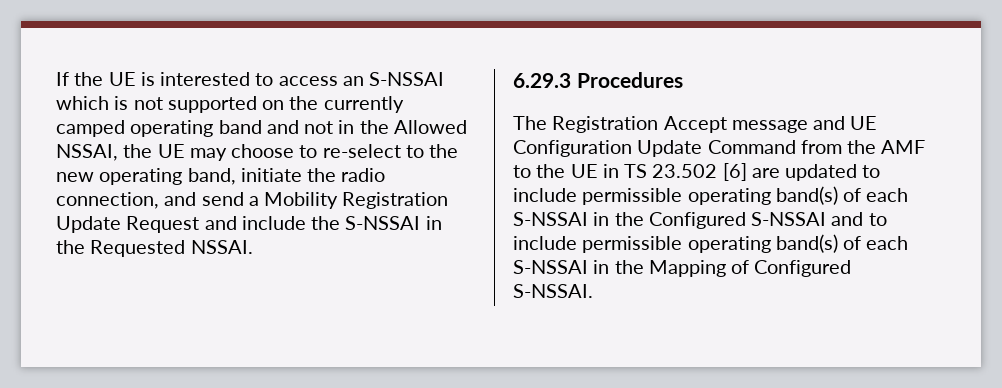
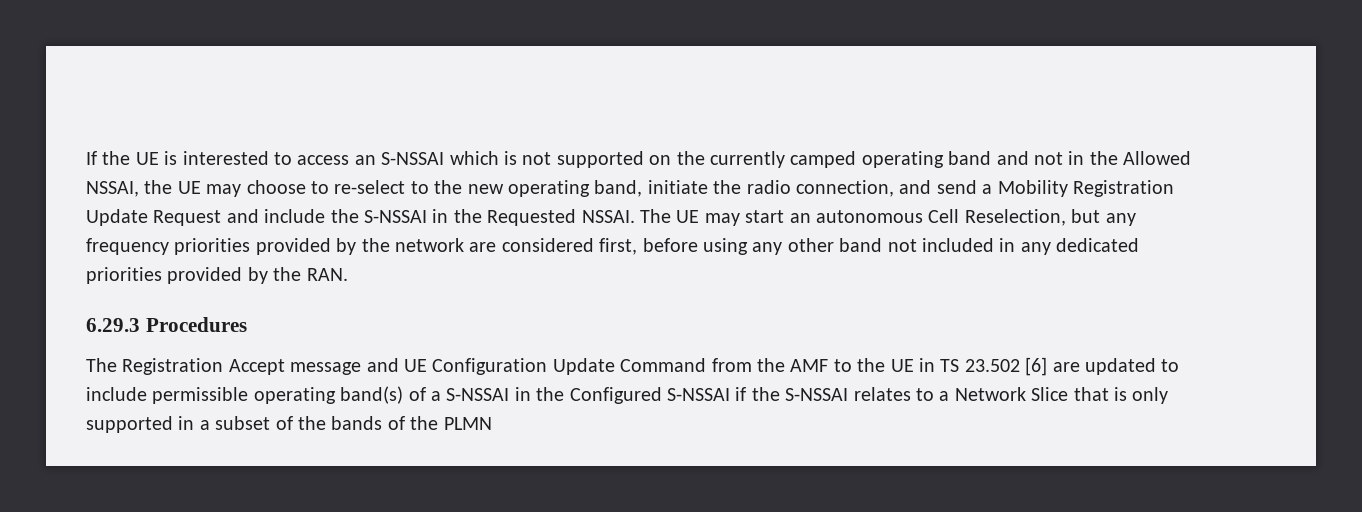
+ The UE may start an autonomous Cell Reselection, but any frequency priorities provided by the network are considered first, before using any other band not included in any dedicated priorities provided by the RAN.
- The Registration Accept message and UE Configuration Update Command from the AMF to the UE in TS 23.502 [6] are updated to include permissible operating band(s) of each S-NSSAI in the Configured S-NSSAI and to include permissible operating band(s) of each S-NSSAI in the Mapping of Configured S-NSSAI.
+ The Registration Accept message and UE Configuration Update Command from the AMF to the UE in TS 23.502 [6] are updated to include permissible operating band(s) of a S-NSSAI in the Configured S-NSSAI if the S-NSSAI relates to a Network Slice that is only supported in a subset of the bands of the PLMN

